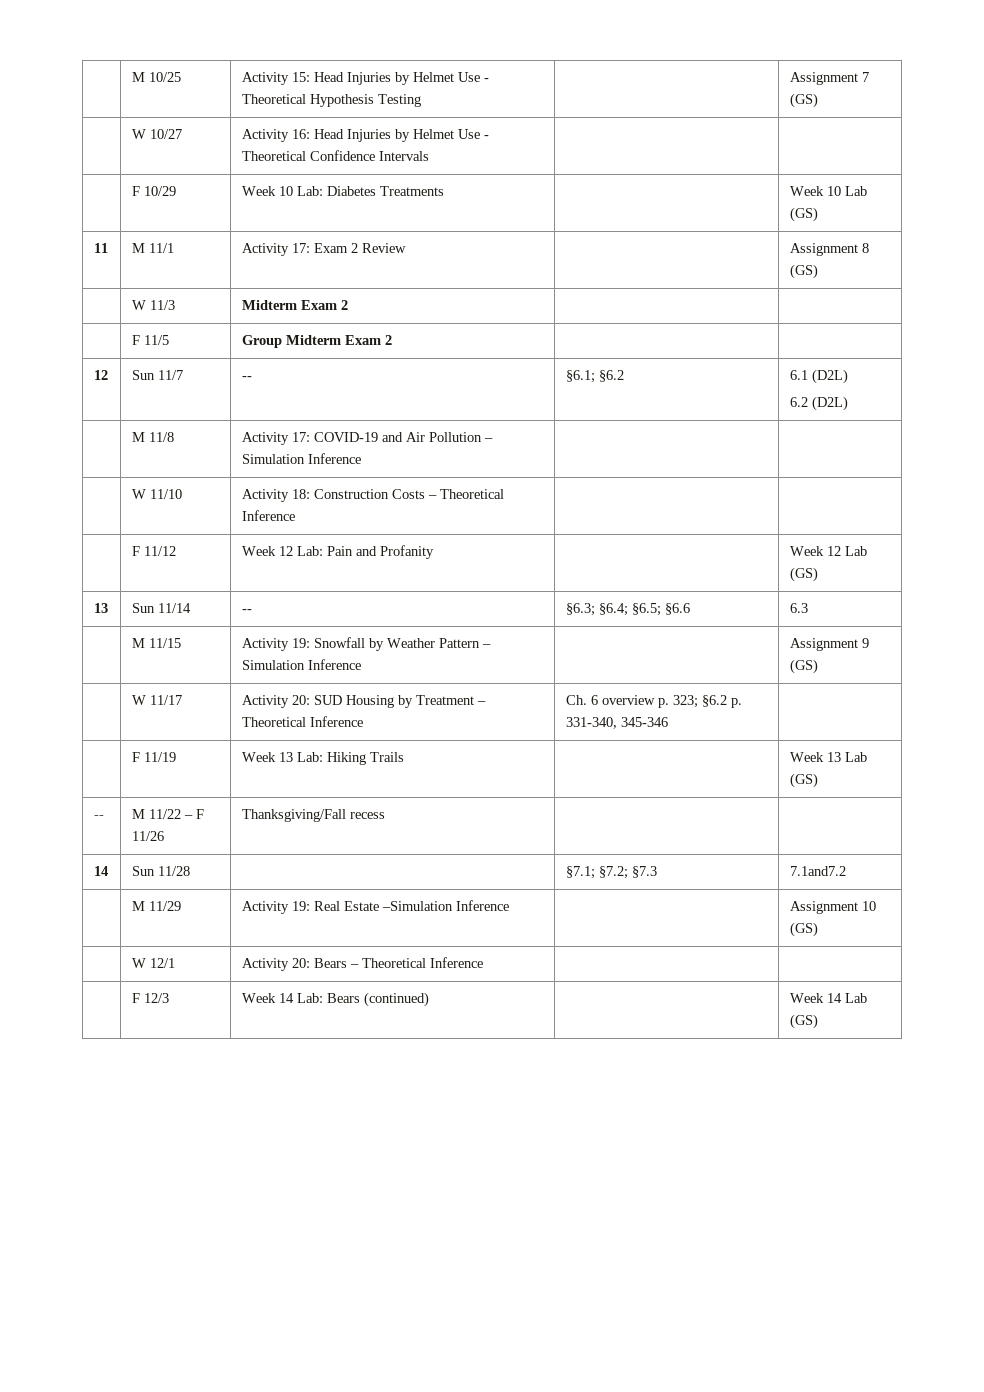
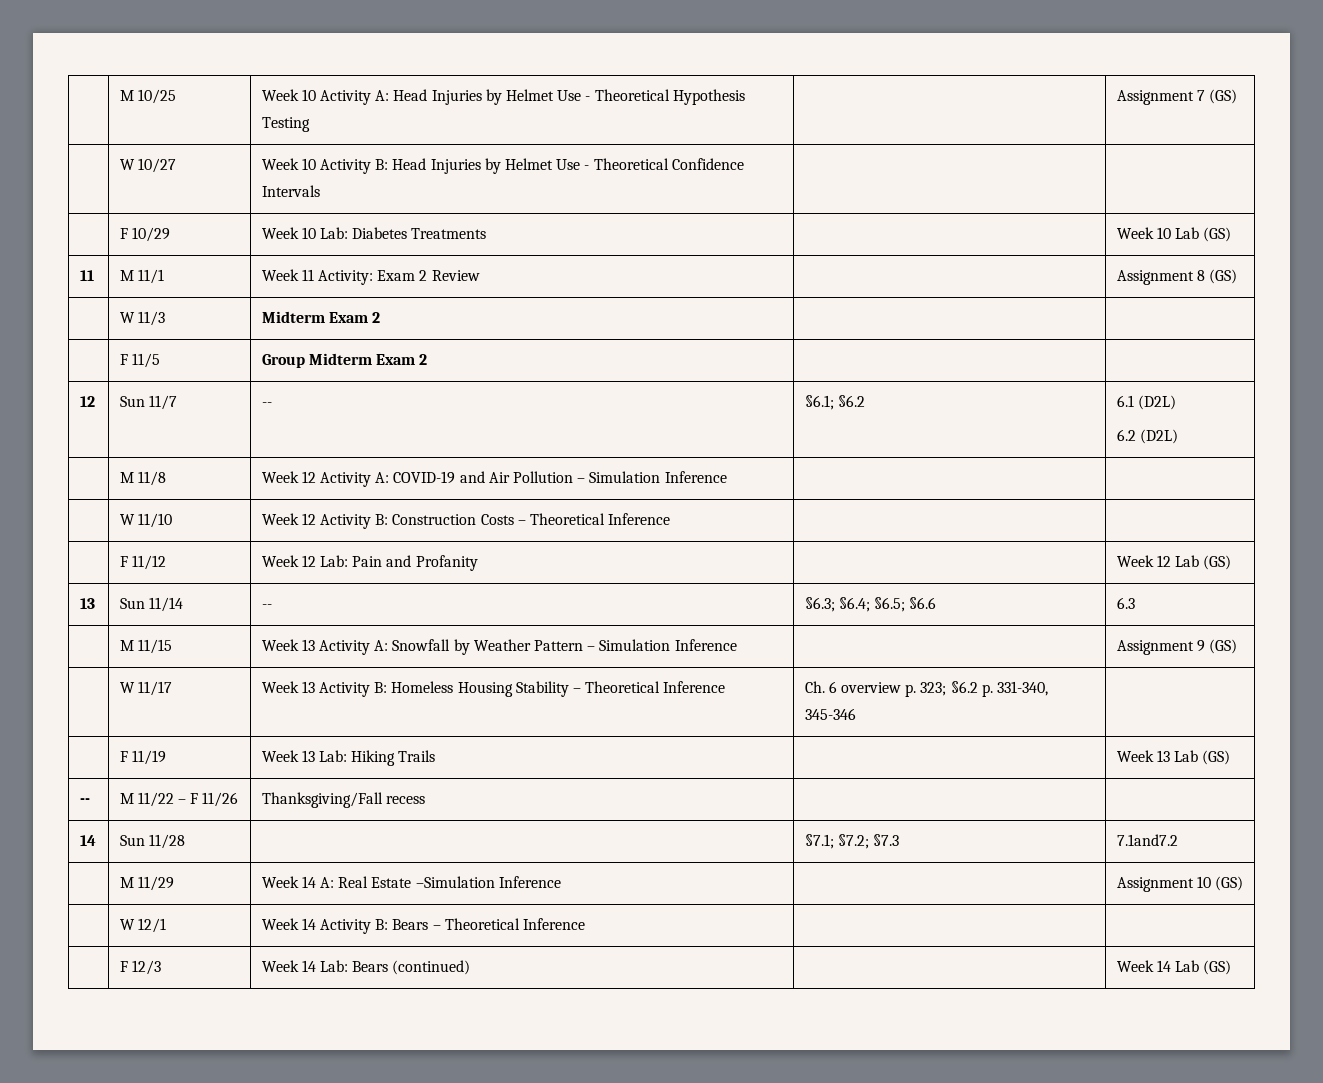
- | M 10/25 | Activity 15: Head Injuries by Helmet Use - Theoretical Hypothesis Testing | | Assignment 7 (GS)
+ | M 10/25 | Week 10 Activity A: Head Injuries by Helmet Use - Theoretical Hypothesis Testing | | Assignment 7 (GS)
- | W 10/27 | Activity 16: Head Injuries by Helmet Use - Theoretical Confidence Intervals | |
+ | W 10/27 | Week 10 Activity B: Head Injuries by Helmet Use - Theoretical Confidence Intervals | |
- 11 | M 11/1 | Activity 17: Exam 2 Review | | Assignment 8 (GS)
+ 11 | M 11/1 | Week 11 Activity: Exam 2 Review | | Assignment 8 (GS)
- | M 11/8 | Activity 17: COVID-19 and Air Pollution – Simulation Inference | |
+ | M 11/8 | Week 12 Activity A: COVID-19 and Air Pollution – Simulation Inference | |
- | W 11/10 | Activity 18: Construction Costs – Theoretical Inference | |
+ | W 11/10 | Week 12 Activity B: Construction Costs – Theoretical Inference | |
- | M 11/15 | Activity 19: Snowfall by Weather Pattern – Simulation Inference | | Assignment 9 (GS)
+ | M 11/15 | Week 13 Activity A: Snowfall by Weather Pattern – Simulation Inference | | Assignment 9 (GS)
- | W 11/17 | Activity 20: SUD Housing by Treatment – Theoretical Inference | Ch. 6 overview p. 323; §6.2 p. 331-340, 345-346 |
+ | W 11/17 | Week 13 Activity B: Homeless Housing Stability – Theoretical Inference | Ch. 6 overview p. 323; §6.2 p. 331-340, 345-346 |
- | M 11/29 | Activity 19: Real Estate –Simulation Inference | | Assignment 10 (GS)
+ | M 11/29 | Week 14 A: Real Estate –Simulation Inference | | Assignment 10 (GS)
- | W 12/1 | Activity 20: Bears – Theoretical Inference | |
+ | W 12/1 | Week 14 Activity B: Bears – Theoretical Inference | |

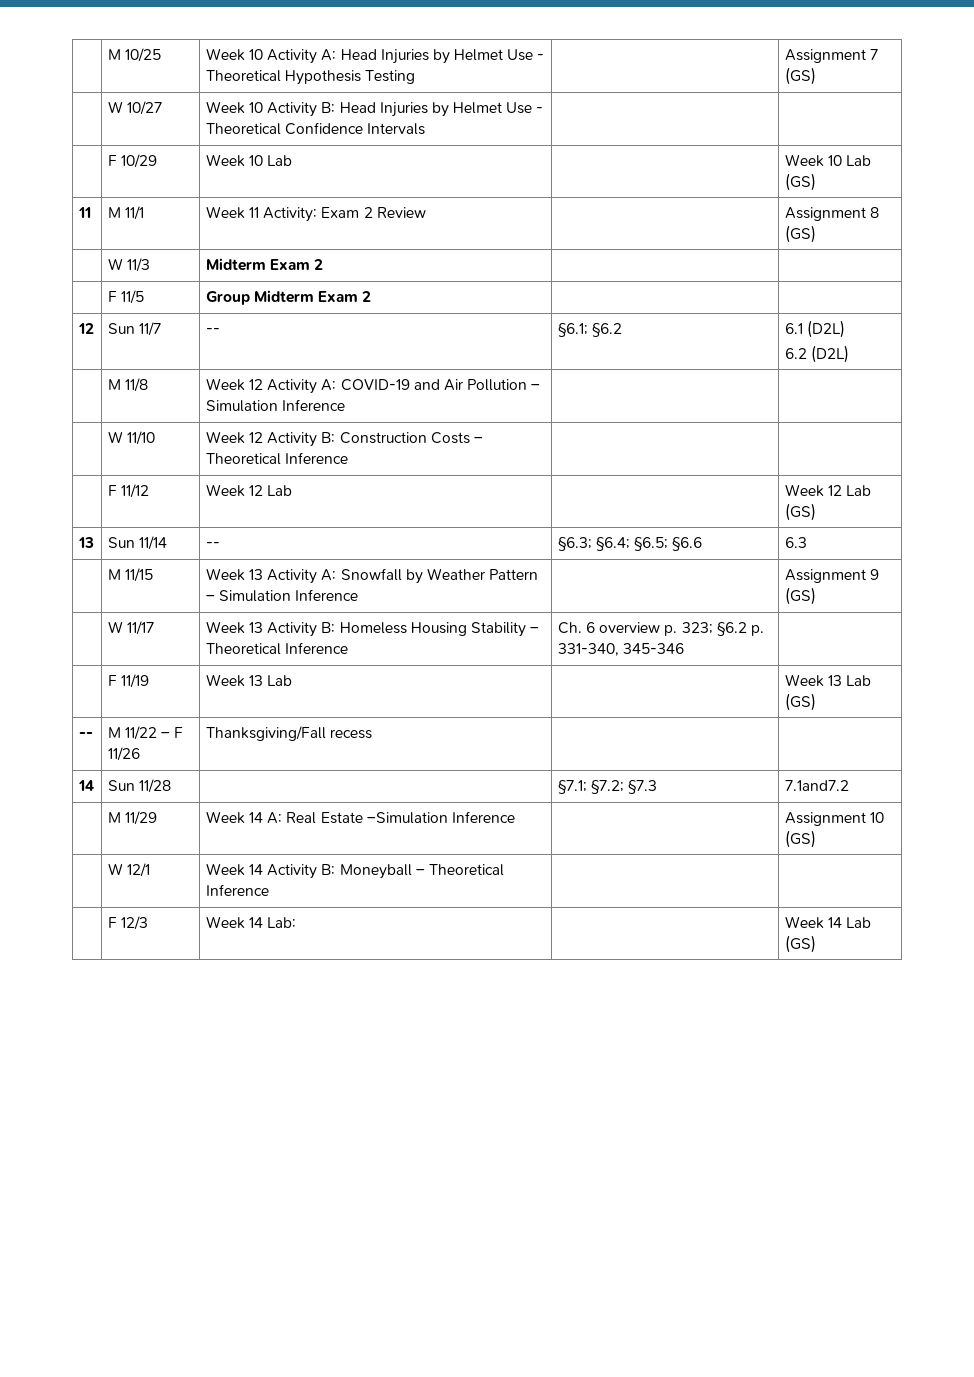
- | F 10/29 | Week 10 Lab: Diabetes Treatments | | Week 10 Lab (GS)
+ | F 10/29 | Week 10 Lab | | Week 10 Lab (GS)
- | F 11/12 | Week 12 Lab: Pain and Profanity | | Week 12 Lab (GS)
+ | F 11/12 | Week 12 Lab | | Week 12 Lab (GS)
- | F 11/19 | Week 13 Lab: Hiking Trails | | Week 13 Lab (GS)
+ | F 11/19 | Week 13 Lab | | Week 13 Lab (GS)
- | W 12/1 | Week 14 Activity B: Bears – Theoretical Inference | |
+ | W 12/1 | Week 14 Activity B: Moneyball – Theoretical Inference | |
- | F 12/3 | Week 14 Lab: Bears (continued) | | Week 14 Lab (GS)
+ | F 12/3 | Week 14 Lab: | | Week 14 Lab (GS)

